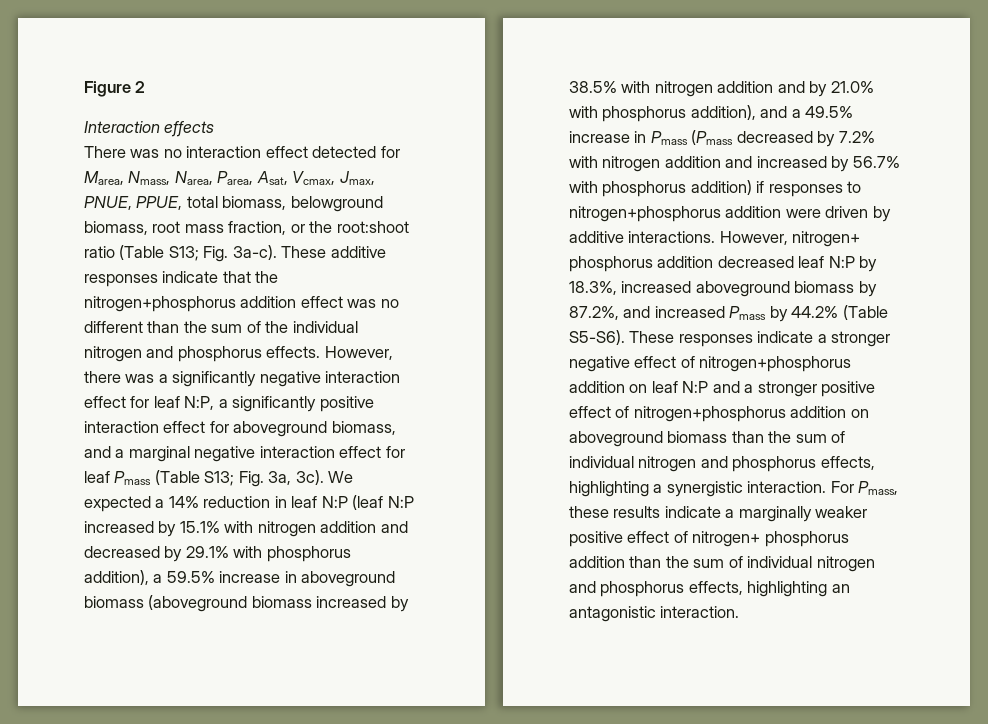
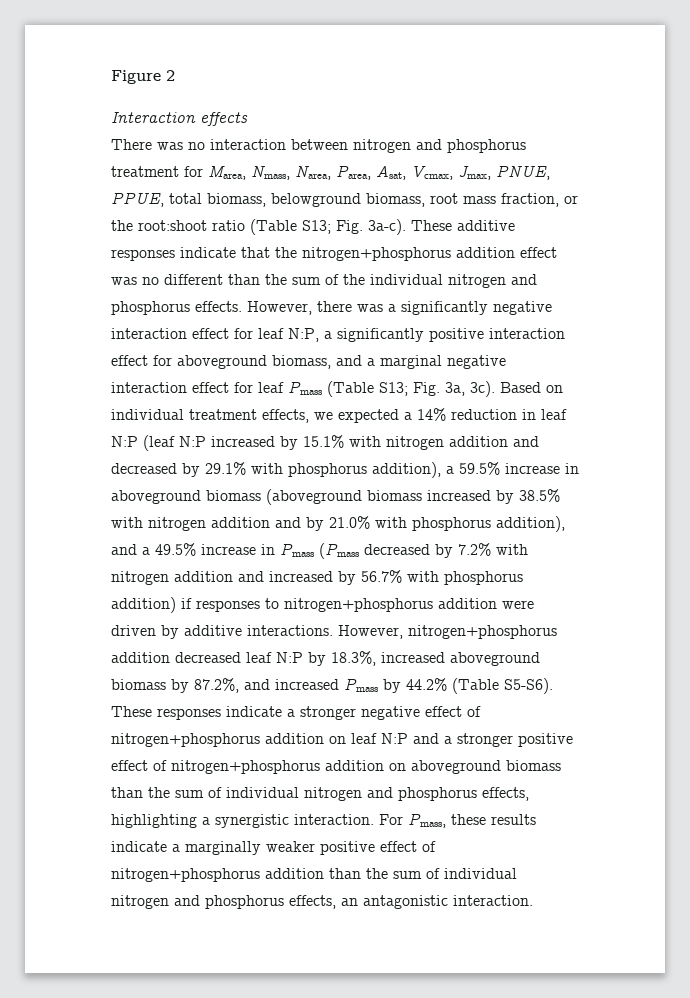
- There was no interaction effect detected for Marea, Nmass, Narea, Parea, Asat, Vcmax, Jmax, PNUE, PPUE, total biomass, belowground biomass, root mass fraction, or the root:shoot ratio (Table S13; Fig. 3a-c).
+ There was no interaction between nitrogen and phosphorus treatment for Marea, Nmass, Narea, Parea, Asat, Vcmax, Jmax, PNUE, PPUE, total biomass, belowground biomass, root mass fraction, or the root:shoot ratio (Table S13; Fig. 3a-c).
- We expected a 14% reduction in leaf N:P (leaf N:P increased by 15.1% with nitrogen addition and decreased by 29.1% with phosphorus addition), a 59.5% increase in aboveground biomass (aboveground biomass increased by 38.5% with nitrogen addition and by 21.0% with phosphorus addition), and a 49.5% increase in Pmass (Pmass decreased by 7.2% with nitrogen addition and increased by 56.7% with phosphorus addition) if responses to nitrogen+phosphorus addition were driven by additive interactions.
+ Based on individual treatment effects, we expected a 14% reduction in leaf N:P (leaf N:P increased by 15.1% with nitrogen addition and decreased by 29.1% with phosphorus addition), a 59.5% increase in aboveground biomass (aboveground biomass increased by 38.5% with nitrogen addition and by 21.0% with phosphorus addition), and a 49.5% increase in Pmass (Pmass decreased by 7.2% with nitrogen addition and increased by 56.7% with phosphorus addition) if responses to nitrogen+phosphorus addition were driven by additive interactions.
- However, nitrogen+ phosphorus addition decreased leaf N:P by 18.3%, increased aboveground biomass by 87.2%, and increased Pmass by 44.2% (Table S5-S6).
+ However, nitrogen+phosphorus addition decreased leaf N:P by 18.3%, increased aboveground biomass by 87.2%, and increased Pmass by 44.2% (Table S5-S6).
- For Pmass, these results indicate a marginally weaker positive effect of nitrogen+ phosphorus addition than the sum of individual nitrogen and phosphorus effects, highlighting an antagonistic interaction.
+ For Pmass, these results indicate a marginally weaker positive effect of nitrogen+phosphorus addition than the sum of individual nitrogen and phosphorus effects, an antagonistic interaction.

